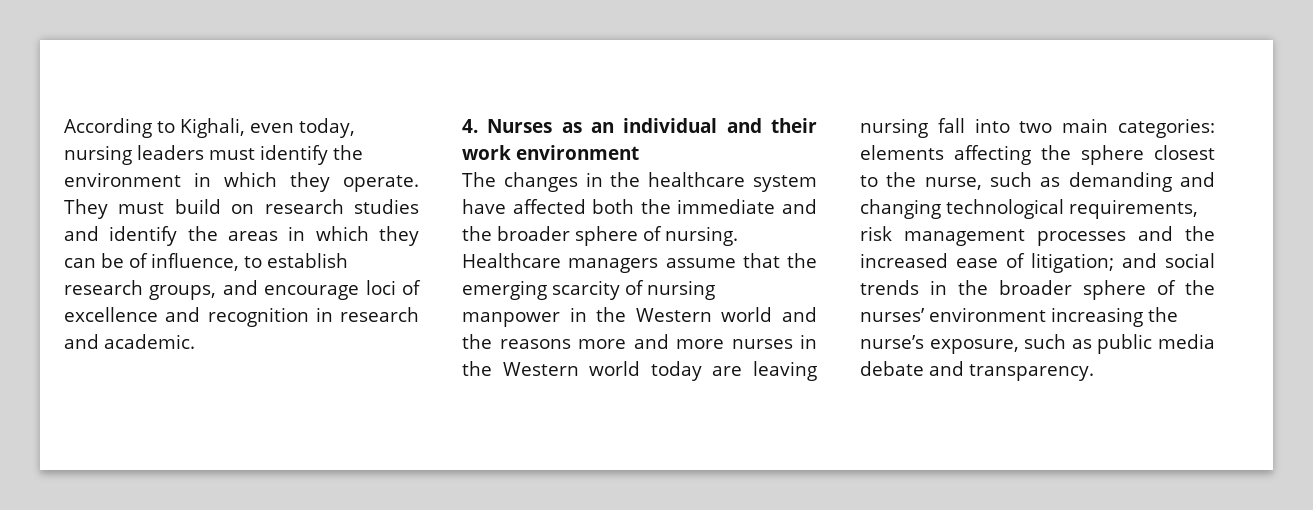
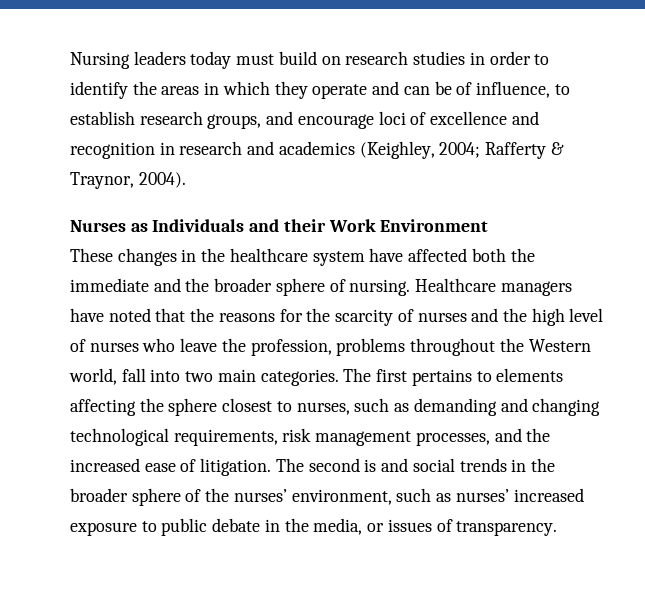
- According to Kighali, even today, nursing leaders must identify the environment in which they operate. They must build on research studies and identify the areas in which they can be of influence, to establish research groups, and encourage loci of excellence and recognition in research and academic.
- 4. Nurses as an individual and their work environment
- The changes in the healthcare system have affected both the immediate and the broader sphere of nursing.
+ Nursing leaders today must build on research studies in order to identify the areas in which they operate and can be of influence, to establish research groups, and encourage loci of excellence and recognition in research and academics (Keighley, 2004; Rafferty & Traynor, 2004).
+ Nurses as Individuals and their Work Environment
+ These changes in the healthcare system have affected both the immediate and the broader sphere of nursing.
- Healthcare managers assume that the emerging scarcity of nursing manpower in the Western world and the reasons more and more nurses in the Western world today are leaving nursing fall into two main categories: elements affecting the sphere closest to the nurse, such as demanding and changing technological requirements, risk management processes and the increased ease of litigation; and social trends in the broader sphere of the nurses’ environment increasing the nurse’s exposure, such as public media debate and transparency.
+ Healthcare managers have noted that the reasons for the scarcity of nurses and the high level of nurses who leave the profession, problems throughout the Western world, fall into two main categories. The first pertains to elements affecting the sphere closest to nurses, such as demanding and changing technological requirements, risk management processes, and the increased ease of litigation. The second is and social trends in the broader sphere of the nurses’ environment, such as nurses’ increased exposure to public debate in the media, or issues of transparency.

